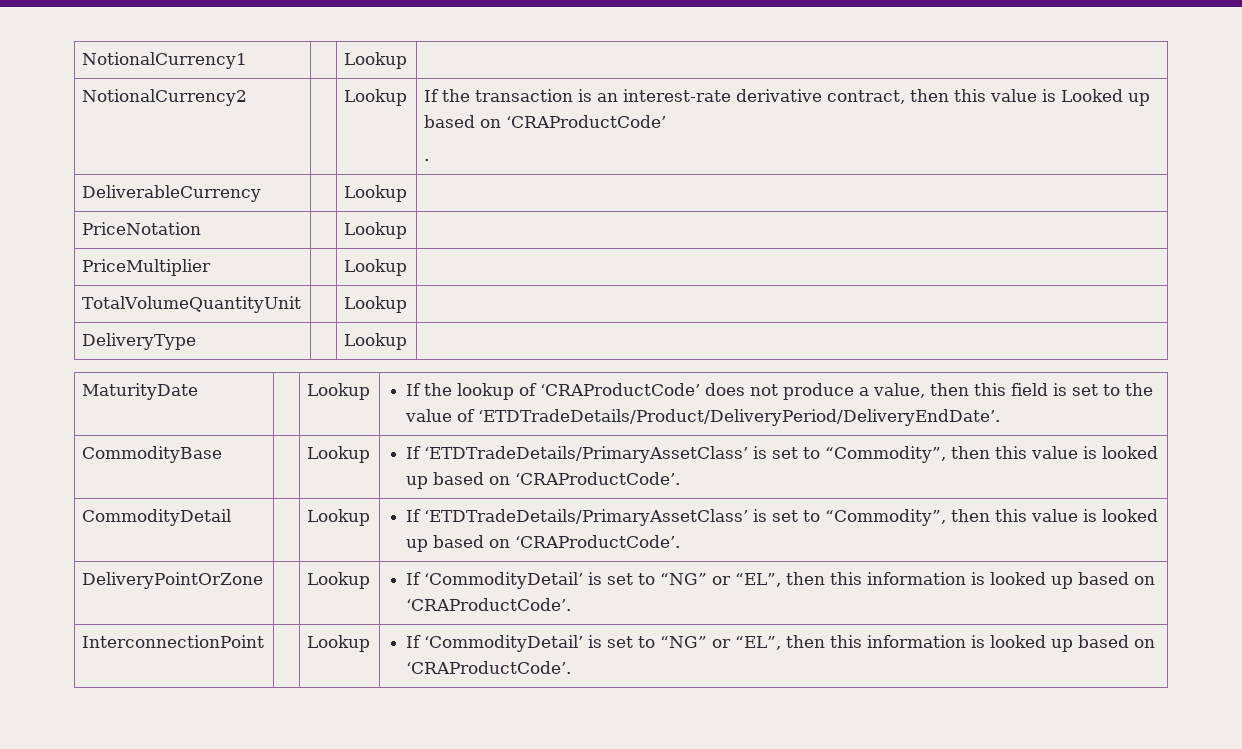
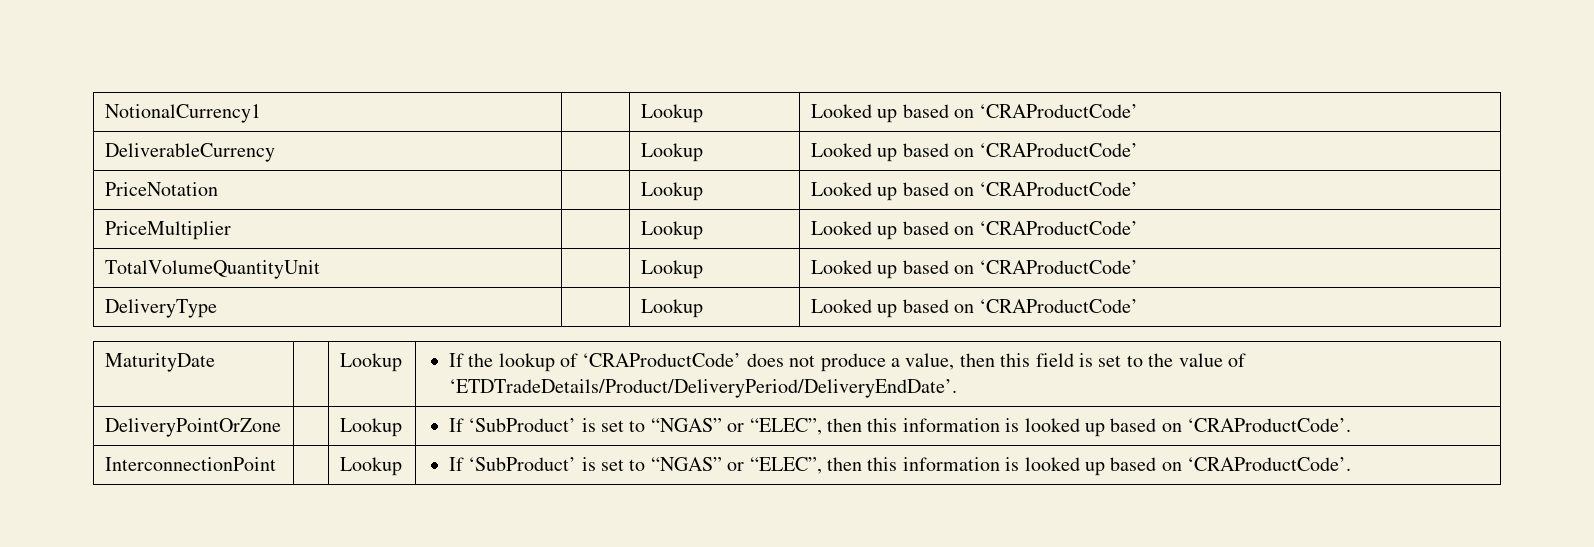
- NotionalCurrency1 | | Lookup |
- NotionalCurrency2 | | Lookup | If the transaction is an interest-rate derivative contract, then this value is Looked up based on ‘CRAProductCode’
- .
+ NotionalCurrency1 | | Lookup | Looked up based on ‘CRAProductCode’
- DeliverableCurrency | | Lookup |
- PriceNotation | | Lookup |
- PriceMultiplier | | Lookup |
- TotalVolumeQuantityUnit | | Lookup |
- DeliveryType | | Lookup |
+ DeliverableCurrency | | Lookup | Looked up based on ‘CRAProductCode’
+ PriceNotation | | Lookup | Looked up based on ‘CRAProductCode’
+ PriceMultiplier | | Lookup | Looked up based on ‘CRAProductCode’
+ TotalVolumeQuantityUnit | | Lookup | Looked up based on ‘CRAProductCode’
+ DeliveryType | | Lookup | Looked up based on ‘CRAProductCode’
- CommodityBase | | Lookup | If ‘ETDTradeDetails/PrimaryAssetClass’ is set to “Commodity”, then this value is looked up based on ‘CRAProductCode’.
- CommodityDetail | | Lookup | If ‘ETDTradeDetails/PrimaryAssetClass’ is set to “Commodity”, then this value is looked up based on ‘CRAProductCode’.
- DeliveryPointOrZone | | Lookup | If ‘CommodityDetail’ is set to “NG” or “EL”, then this information is looked up based on ‘CRAProductCode’.
+ DeliveryPointOrZone | | Lookup | If ‘SubProduct’ is set to “NGAS” or “ELEC”, then this information is looked up based on ‘CRAProductCode’.
- InterconnectionPoint | | Lookup | If ‘CommodityDetail’ is set to “NG” or “EL”, then this information is looked up based on ‘CRAProductCode’.
+ InterconnectionPoint | | Lookup | If ‘SubProduct’ is set to “NGAS” or “ELEC”, then this information is looked up based on ‘CRAProductCode’.

